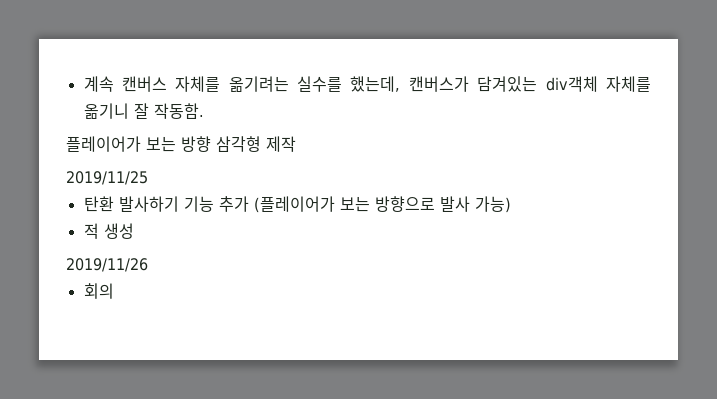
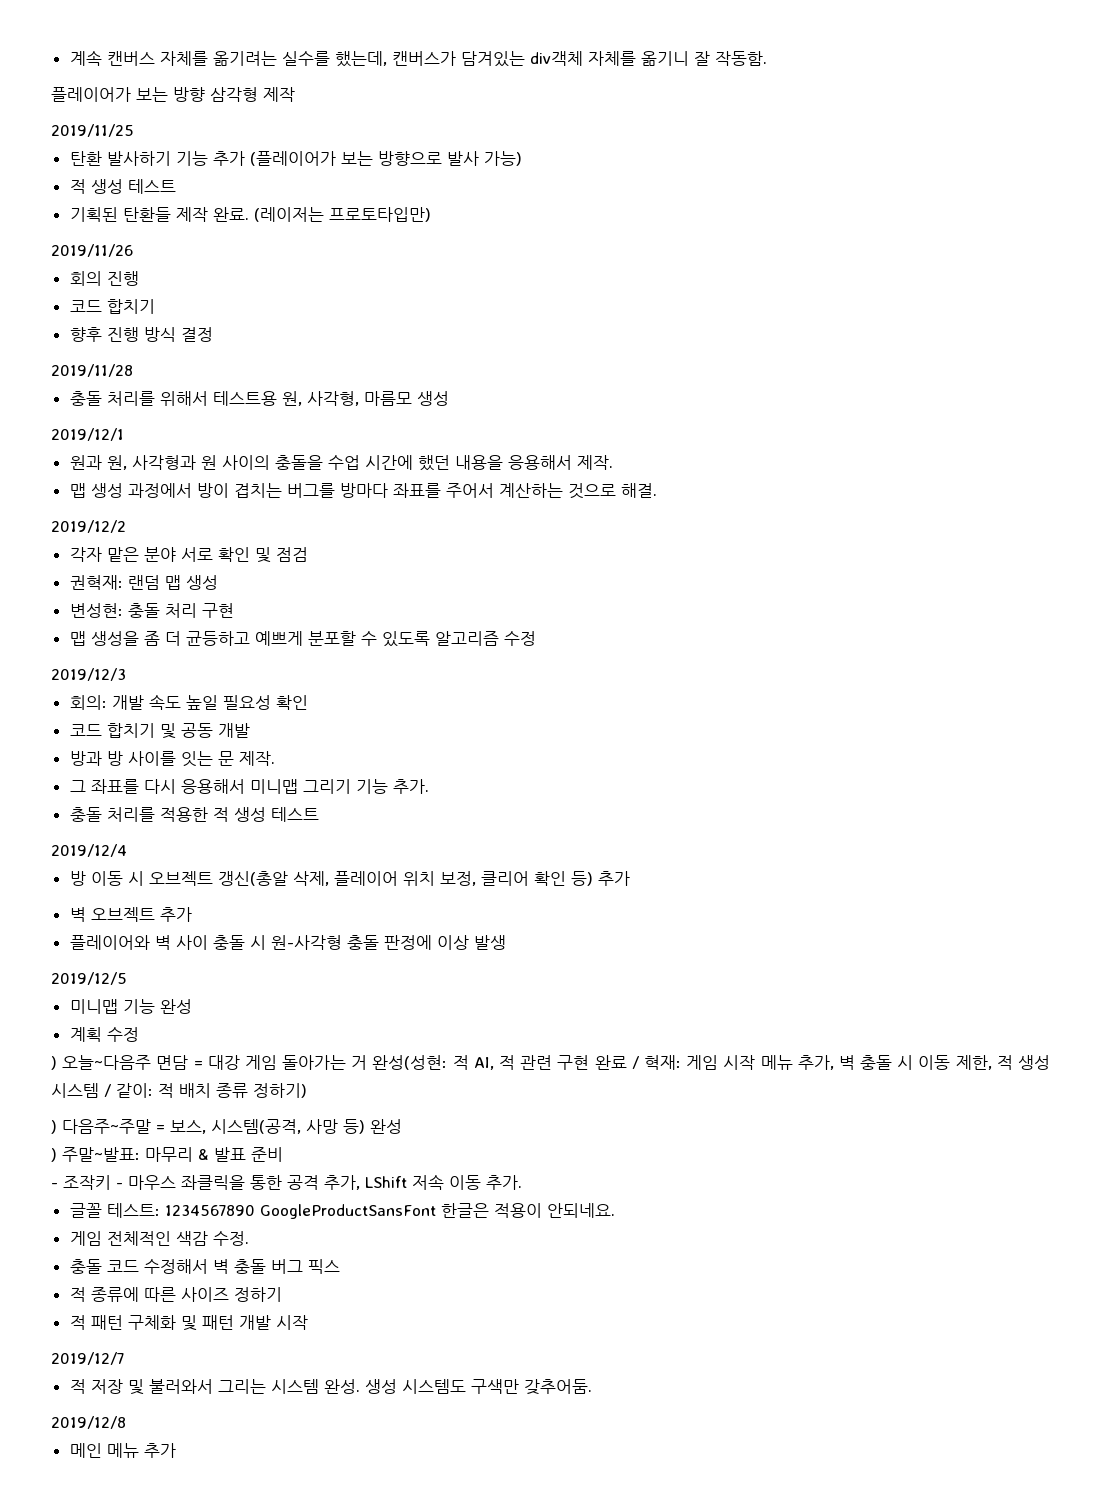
  탄환 발사하기 기능 추가 (플레이어가 보는 방향으로 발사 가능)
- 적 생성
+ 적 생성 테스트
+ 기획된 탄환들 제작 완료. (레이저는 프로토타입만)
  2019/11/26
- 회의
+ 회의 진행
+ 코드 합치기
+ 향후 진행 방식 결정
+ 2019/11/28
+ 충돌 처리를 위해서 테스트용 원, 사각형, 마름모 생성
+ 2019/12/1
+ 원과 원, 사각형과 원 사이의 충돌을 수업 시간에 했던 내용을 응용해서 제작.
+ 맵 생성 과정에서 방이 겹치는 버그를 방마다 좌표를 주어서 계산하는 것으로 해결.
+ 2019/12/2
+ 각자 맡은 분야 서로 확인 및 점검
+ 권혁재: 랜덤 맵 생성
+ 변성현: 충돌 처리 구현
+ 맵 생성을 좀 더 균등하고 예쁘게 분포할 수 있도록 알고리즘 수정
+ 2019/12/3
+ 회의: 개발 속도 높일 필요성 확인
+ 코드 합치기 및 공동 개발
+ 방과 방 사이를 잇는 문 제작.
+ 그 좌표를 다시 응용해서 미니맵 그리기 기능 추가.
+ 충돌 처리를 적용한 적 생성 테스트
+ 2019/12/4
+ 방 이동 시 오브젝트 갱신(총알 삭제, 플레이어 위치 보정, 클리어 확인 등) 추가
+ 벽 오브젝트 추가
+ 플레이어와 벽 사이 충돌 시 원-사각형 충돌 판정에 이상 발생
+ 2019/12/5
+ 미니맵 기능 완성
+ 계획 수정
+ ) 오늘~다음주 면담 = 대강 게임 돌아가는 거 완성(성현: 적 AI, 적 관련 구현 완료 / 혁재: 게임 시작 메뉴 추가, 벽 충돌 시 이동 제한, 적 생성 시스템 / 같이: 적 배치 종류 정하기)
+ ) 다음주~주말 = 보스, 시스템(공격, 사망 등) 완성
+ ) 주말~발표: 마무리 & 발표 준비
+ - 조작키 - 마우스 좌클릭을 통한 공격 추가, LShift 저속 이동 추가.
+ 글꼴 테스트: 1234567890 GoogleProductSansFont 한글은 적용이 안되네요.
+ 게임 전체적인 색감 수정.
+ 충돌 코드 수정해서 벽 충돌 버그 픽스
+ 적 종류에 따른 사이즈 정하기
+ 적 패턴 구체화 및 패턴 개발 시작
+ 2019/12/7
+ 적 저장 및 불러와서 그리는 시스템 완성. 생성 시스템도 구색만 갖추어둠.
+ 2019/12/8
+ 메인 메뉴 추가

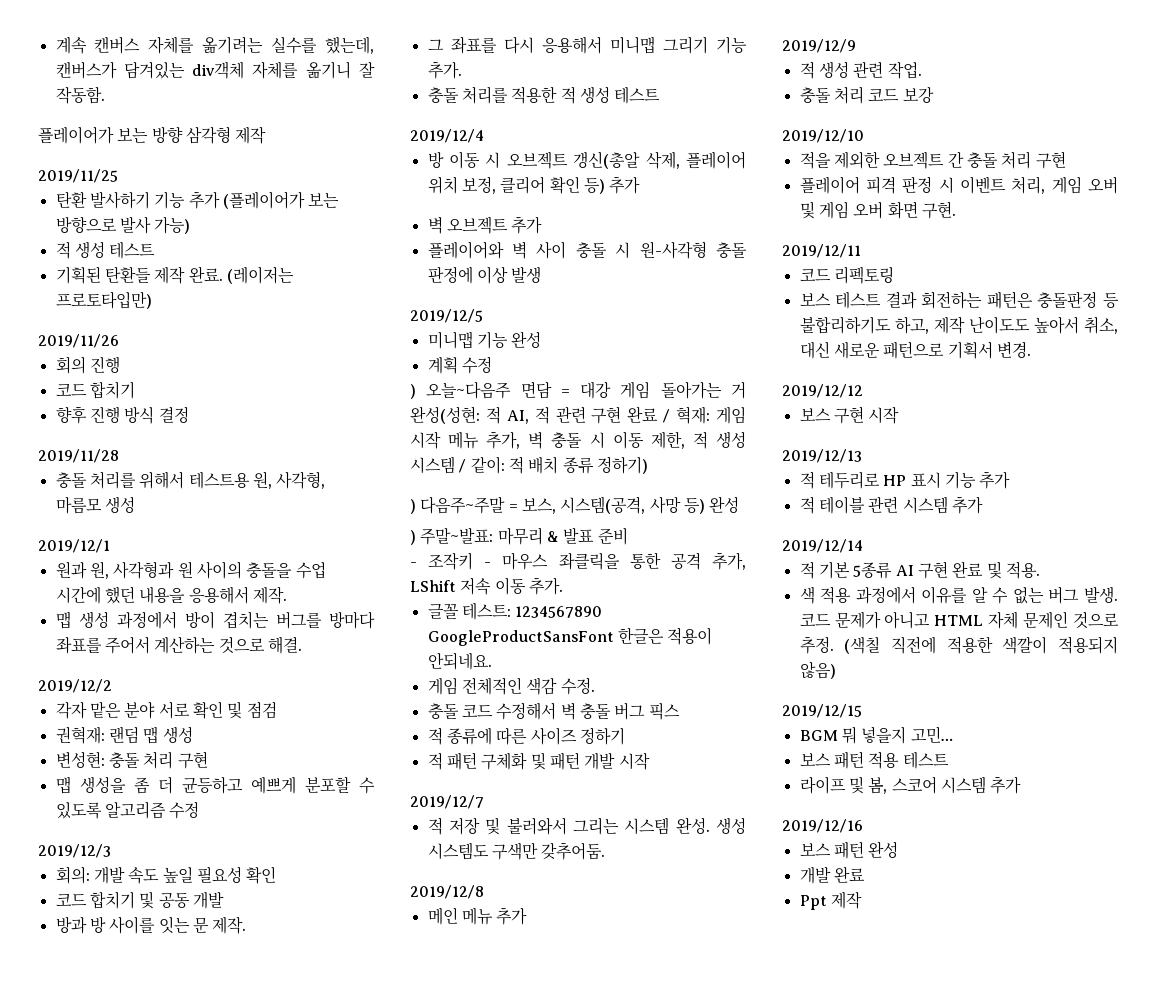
+ 2019/12/9
+ 적 생성 관련 작업.
+ 충돌 처리 코드 보강
+ 2019/12/10
+ 적을 제외한 오브젝트 간 충돌 처리 구현
+ 플레이어 피격 판정 시 이벤트 처리, 게임 오버 및 게임 오버 화면 구현.
+ 2019/12/11
+ 코드 리펙토링
+ 보스 테스트 결과 회전하는 패턴은 충돌판정 등 불합리하기도 하고, 제작 난이도도 높아서 취소, 대신 새로운 패턴으로 기획서 변경.
+ 2019/12/12
+ 보스 구현 시작
+ 2019/12/13
+ 적 테두리로 HP 표시 기능 추가
+ 적 테이블 관련 시스템 추가
+ 2019/12/14
+ 적 기본 5종류 AI 구현 완료 및 적용.
+ 색 적용 과정에서 이유를 알 수 없는 버그 발생. 코드 문제가 아니고 HTML 자체 문제인 것으로 추정. (색칠 직전에 적용한 색깔이 적용되지 않음)
+ 2019/12/15
+ BGM 뭐 넣을지 고민…
+ 보스 패턴 적용 테스트
+ 라이프 및 봄, 스코어 시스템 추가
+ 2019/12/16
+ 보스 패턴 완성
+ 개발 완료
+ Ppt 제작

